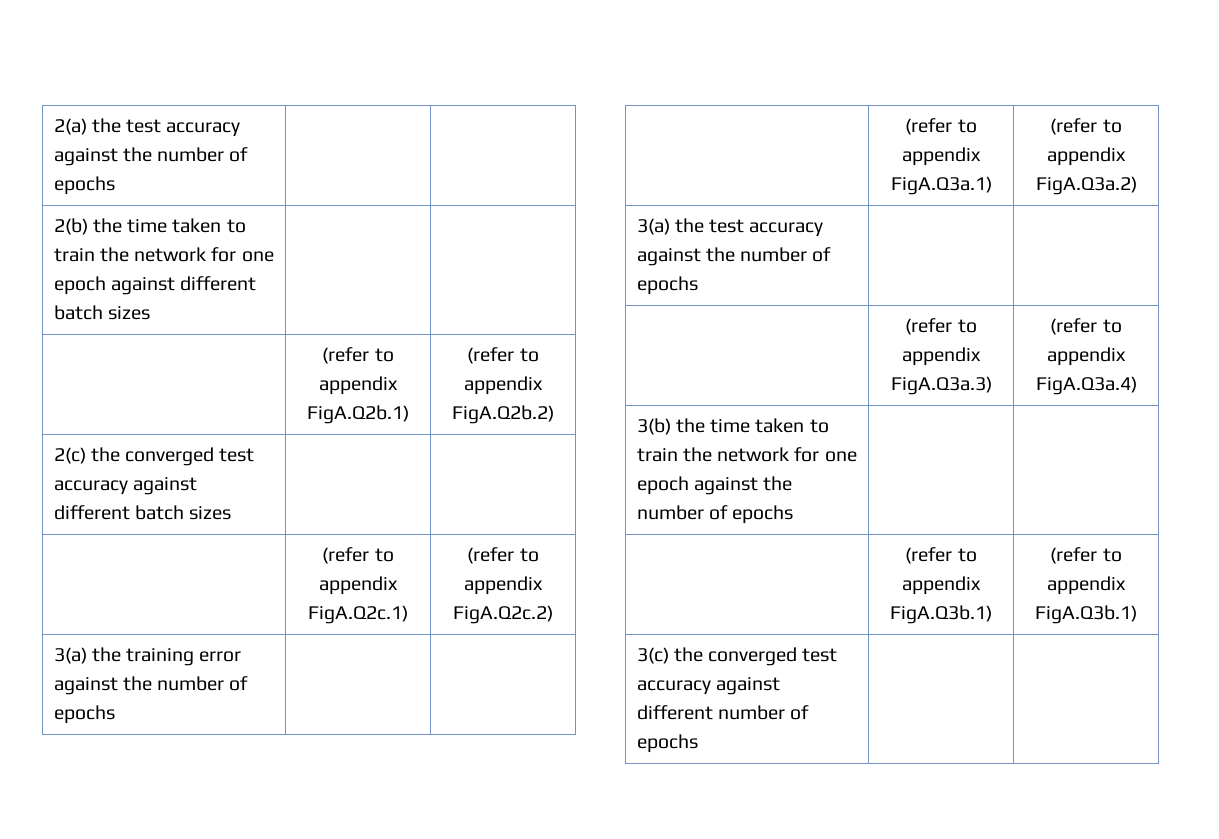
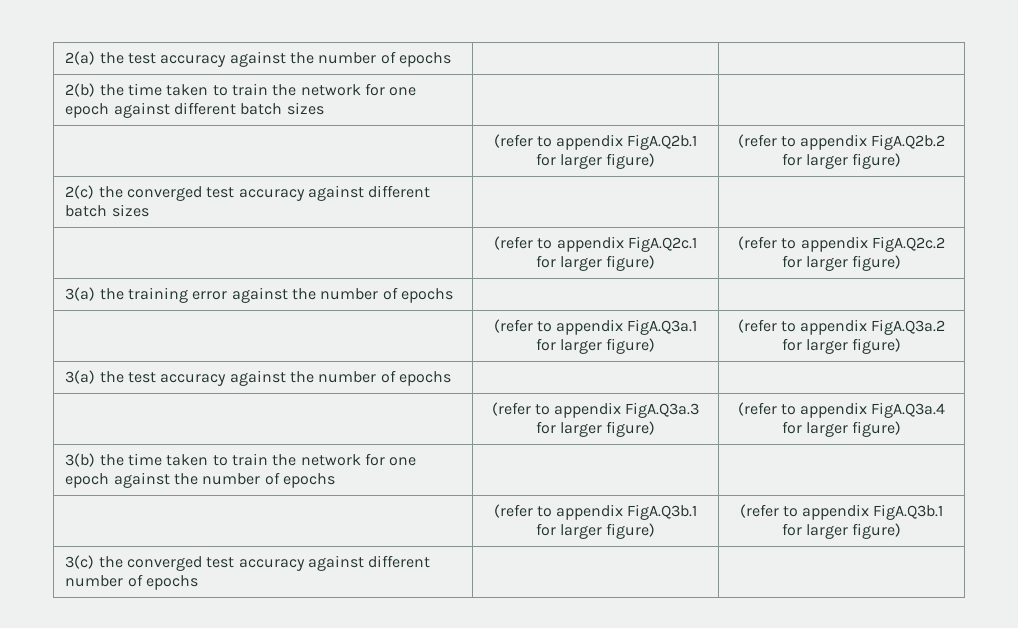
- | (refer to appendix FigA.Q2b.1) | (refer to appendix FigA.Q2b.2)
+ | (refer to appendix FigA.Q2b.1 for larger figure) | (refer to appendix FigA.Q2b.2 for larger figure)
- | (refer to appendix FigA.Q2c.1) | (refer to appendix FigA.Q2c.2)
+ | (refer to appendix FigA.Q2c.1 for larger figure) | (refer to appendix FigA.Q2c.2 for larger figure)
- | (refer to appendix FigA.Q3a.1) | (refer to appendix FigA.Q3a.2)
+ | (refer to appendix FigA.Q3a.1 for larger figure) | (refer to appendix FigA.Q3a.2 for larger figure)
- | (refer to appendix FigA.Q3a.3) | (refer to appendix FigA.Q3a.4)
+ | (refer to appendix FigA.Q3a.3 for larger figure) | (refer to appendix FigA.Q3a.4 for larger figure)
- | (refer to appendix FigA.Q3b.1) | (refer to appendix FigA.Q3b.1)
+ | (refer to appendix FigA.Q3b.1 for larger figure) | (refer to appendix FigA.Q3b.1 for larger figure)

